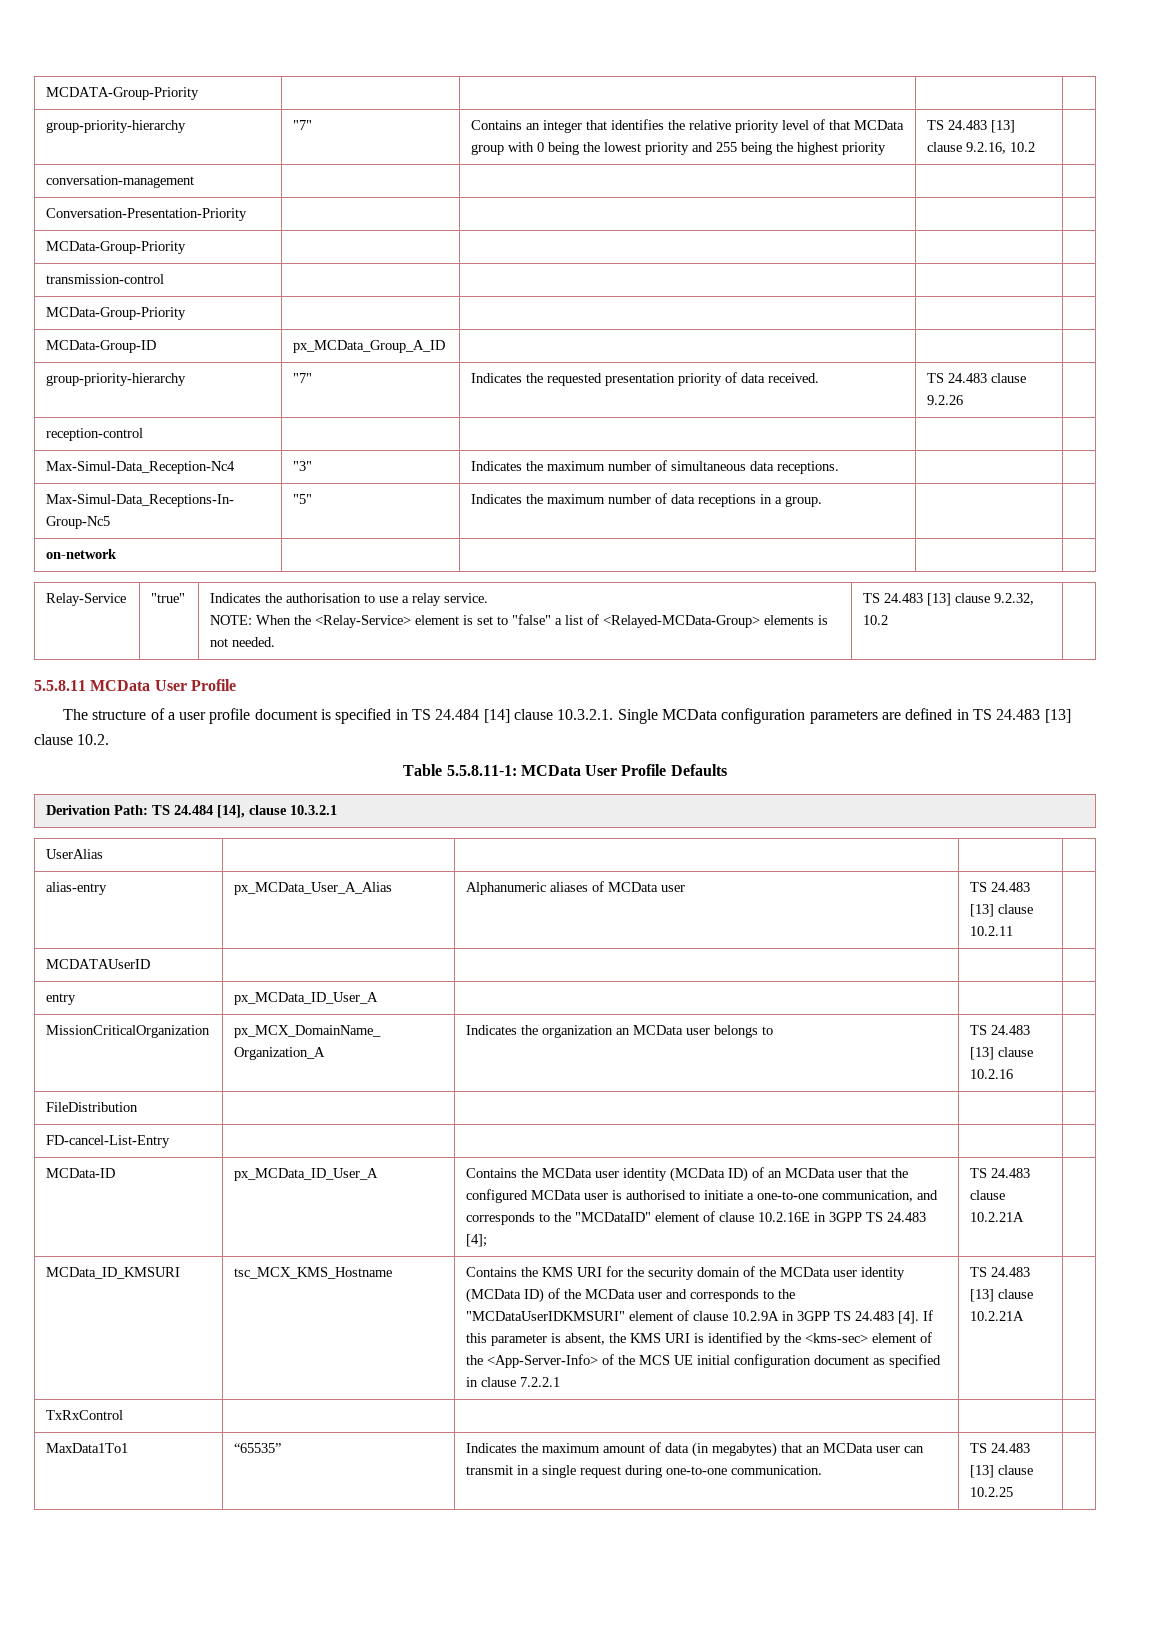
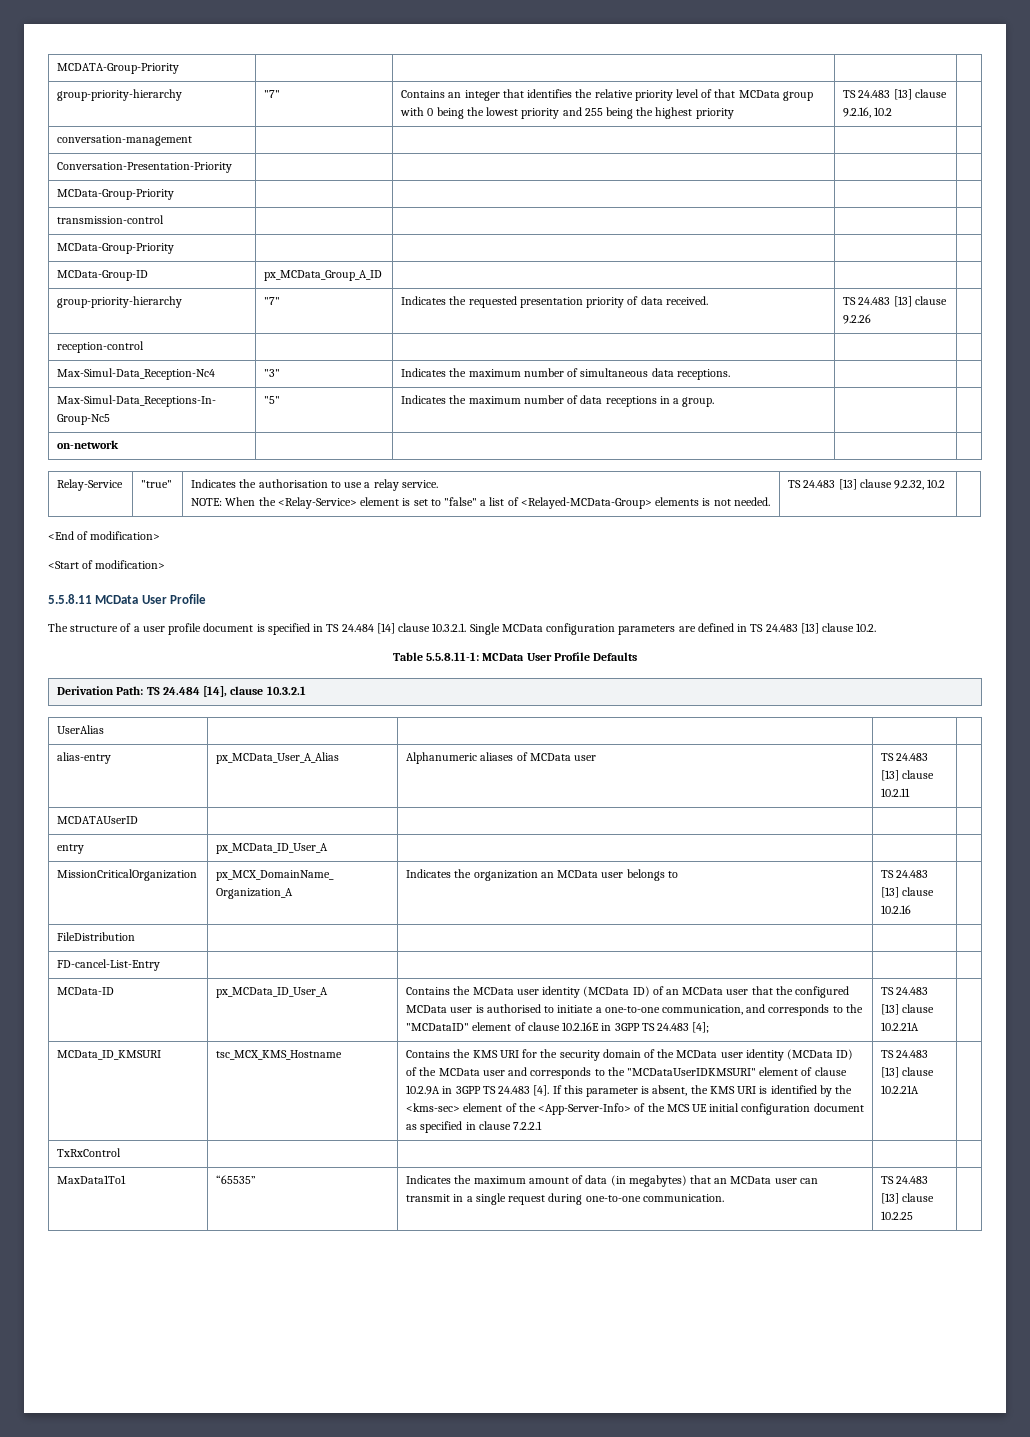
- group-priority-hierarchy | "7" | Indicates the requested presentation priority of data received. | TS 24.483 clause 9.2.26 |
+ group-priority-hierarchy | "7" | Indicates the requested presentation priority of data received. | TS 24.483 [13] clause 9.2.26 |
+ <End of modification>
+ <Start of modification>
- Contains the MCData user identity (MCData ID) of an MCData user that the configured MCData user is authorised to initiate a one-to-one communication, and corresponds to the "MCDataID" element of clause 10.2.16E in 3GPP TS 24.483 [4]; | TS 24.483 clause 10.2.21A
+ Contains the MCData user identity (MCData ID) of an MCData user that the configured MCData user is authorised to initiate a one-to-one communication, and corresponds to the "MCDataID" element of clause 10.2.16E in 3GPP TS 24.483 [4]; | TS 24.483 [13] clause 10.2.21A

